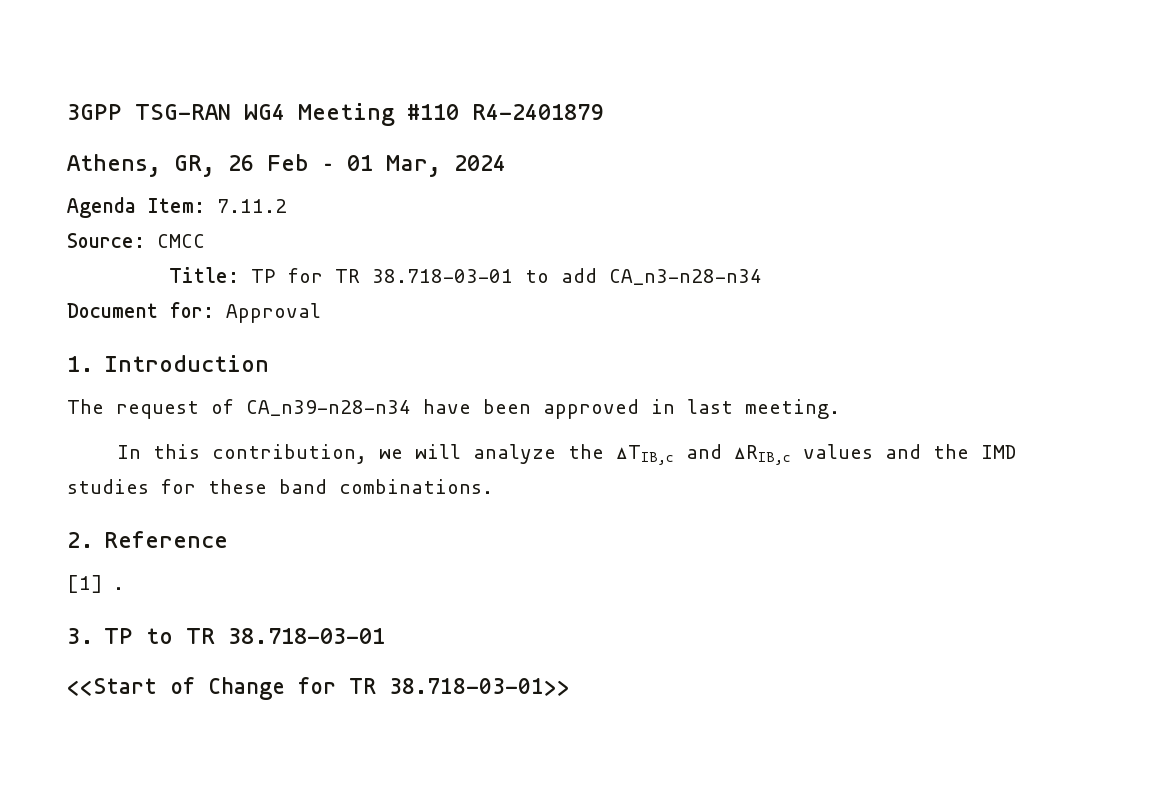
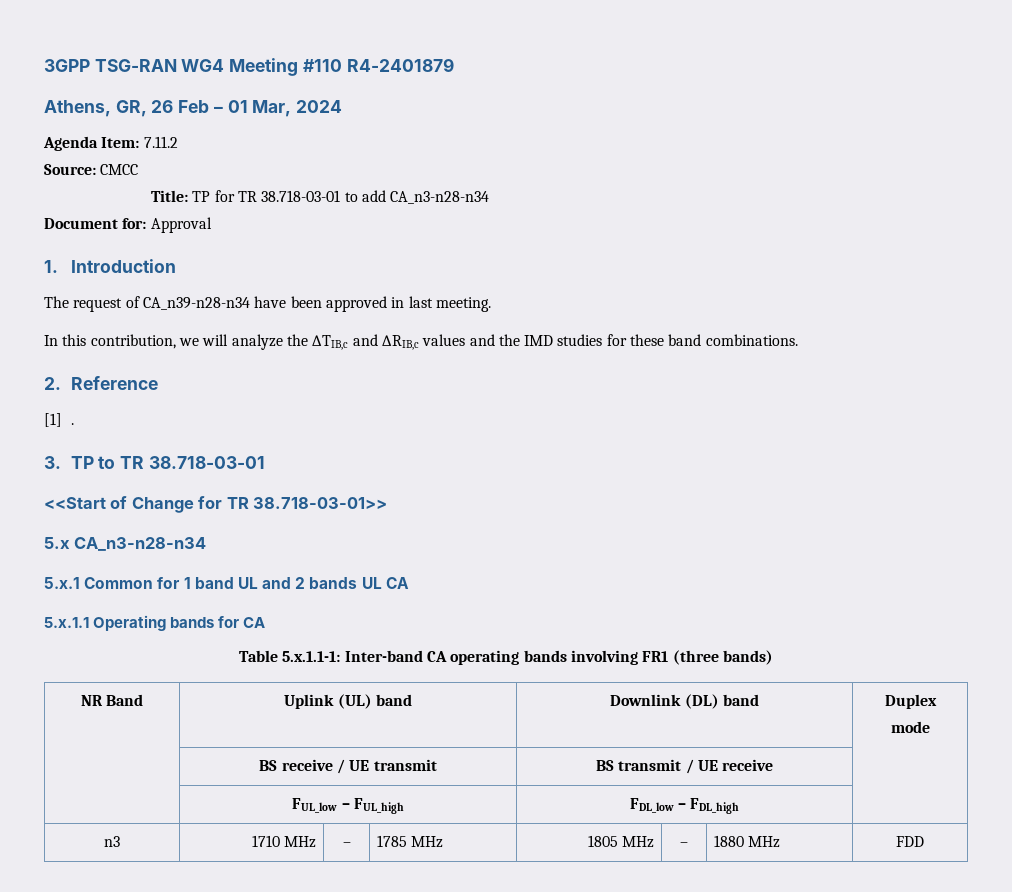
+ 5.x CA_n3-n28-n34
+ 5.x.1 Common for 1 band UL and 2 bands UL CA
+ 5.x.1.1 Operating bands for CA
+ Table 5.x.1.1-1: Inter-band CA operating bands involving FR1 (three bands)
+ NR Band | Uplink (UL) band | Downlink (DL) band | Duplex
+ mode
+ | BS receive / UE transmit | BS transmit / UE receive |
+ | FUL_low – FUL_high | FDL_low – FDL_high |
+ n3 | 1710 MHz | – | 1785 MHz | 1805 MHz | – | 1880 MHz | FDD

